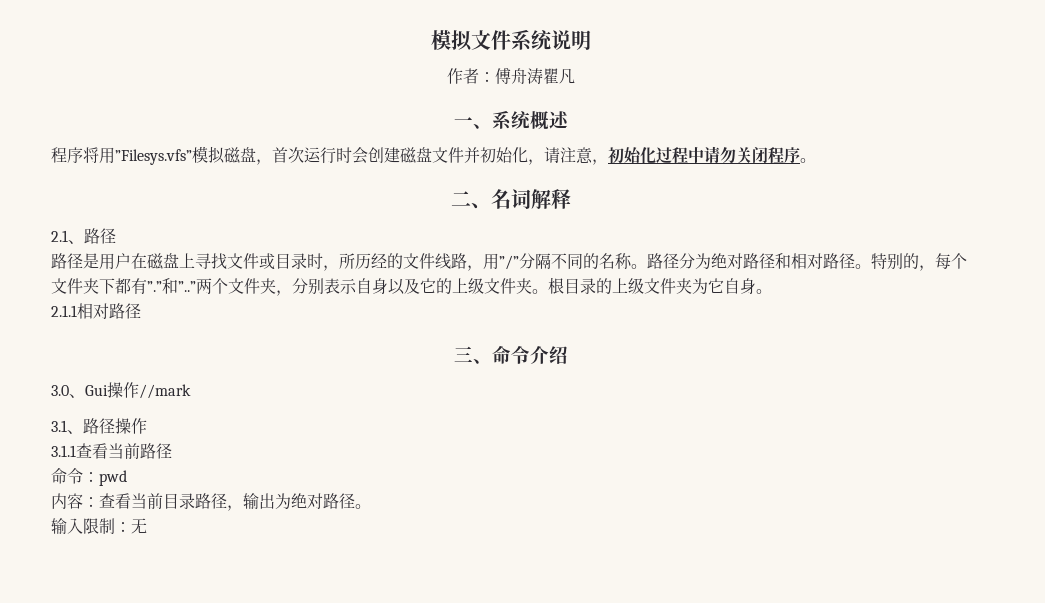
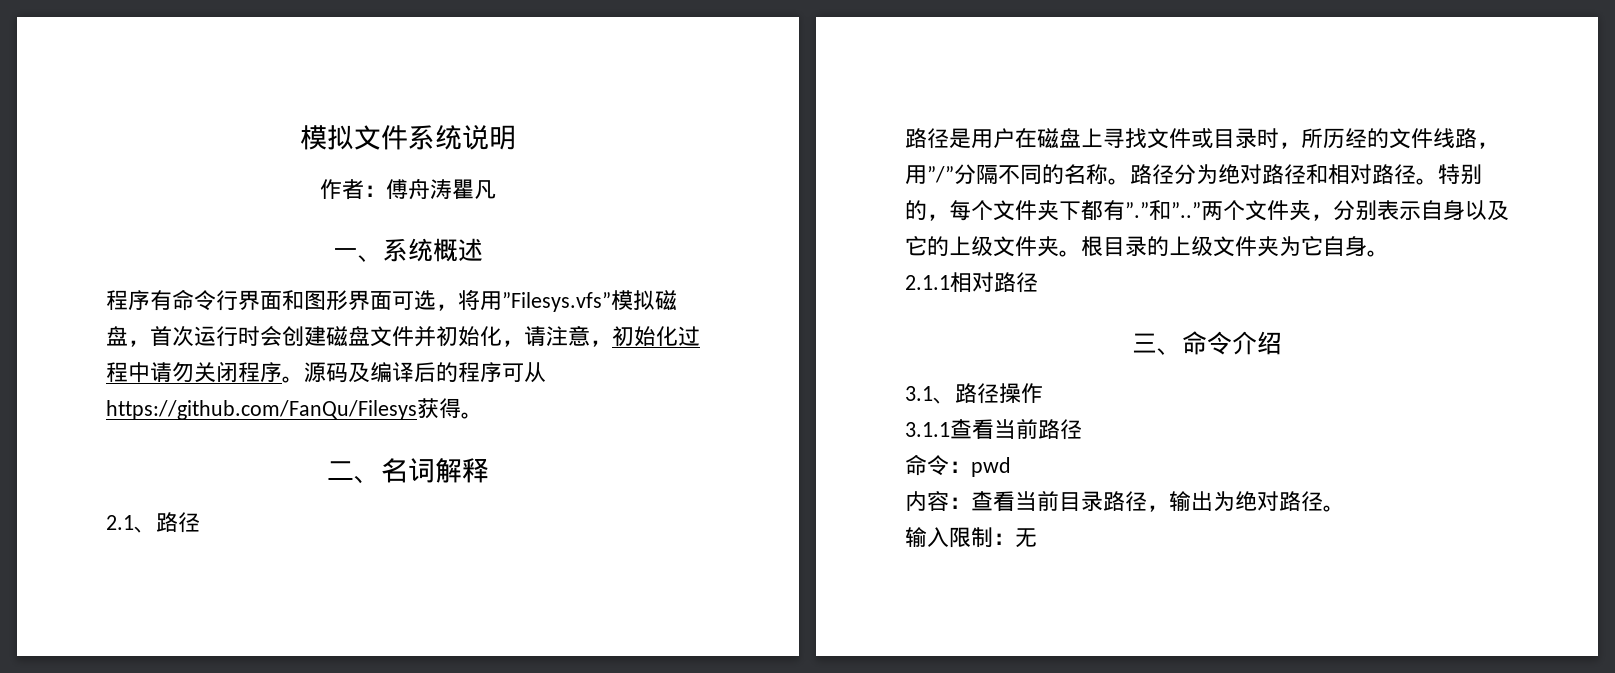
- 程序将用”Filesys.vfs”模拟磁盘，首次运行时会创建磁盘文件并初始化，请注意，初始化过程中请勿关闭程序。
+ 程序有命令行界面和图形界面可选，将用”Filesys.vfs”模拟磁盘，首次运行时会创建磁盘文件并初始化，请注意，初始化过程中请勿关闭程序。源码及编译后的程序可从https://github.com/FanQu/Filesys获得。
- 3.0、Gui操作//mark

